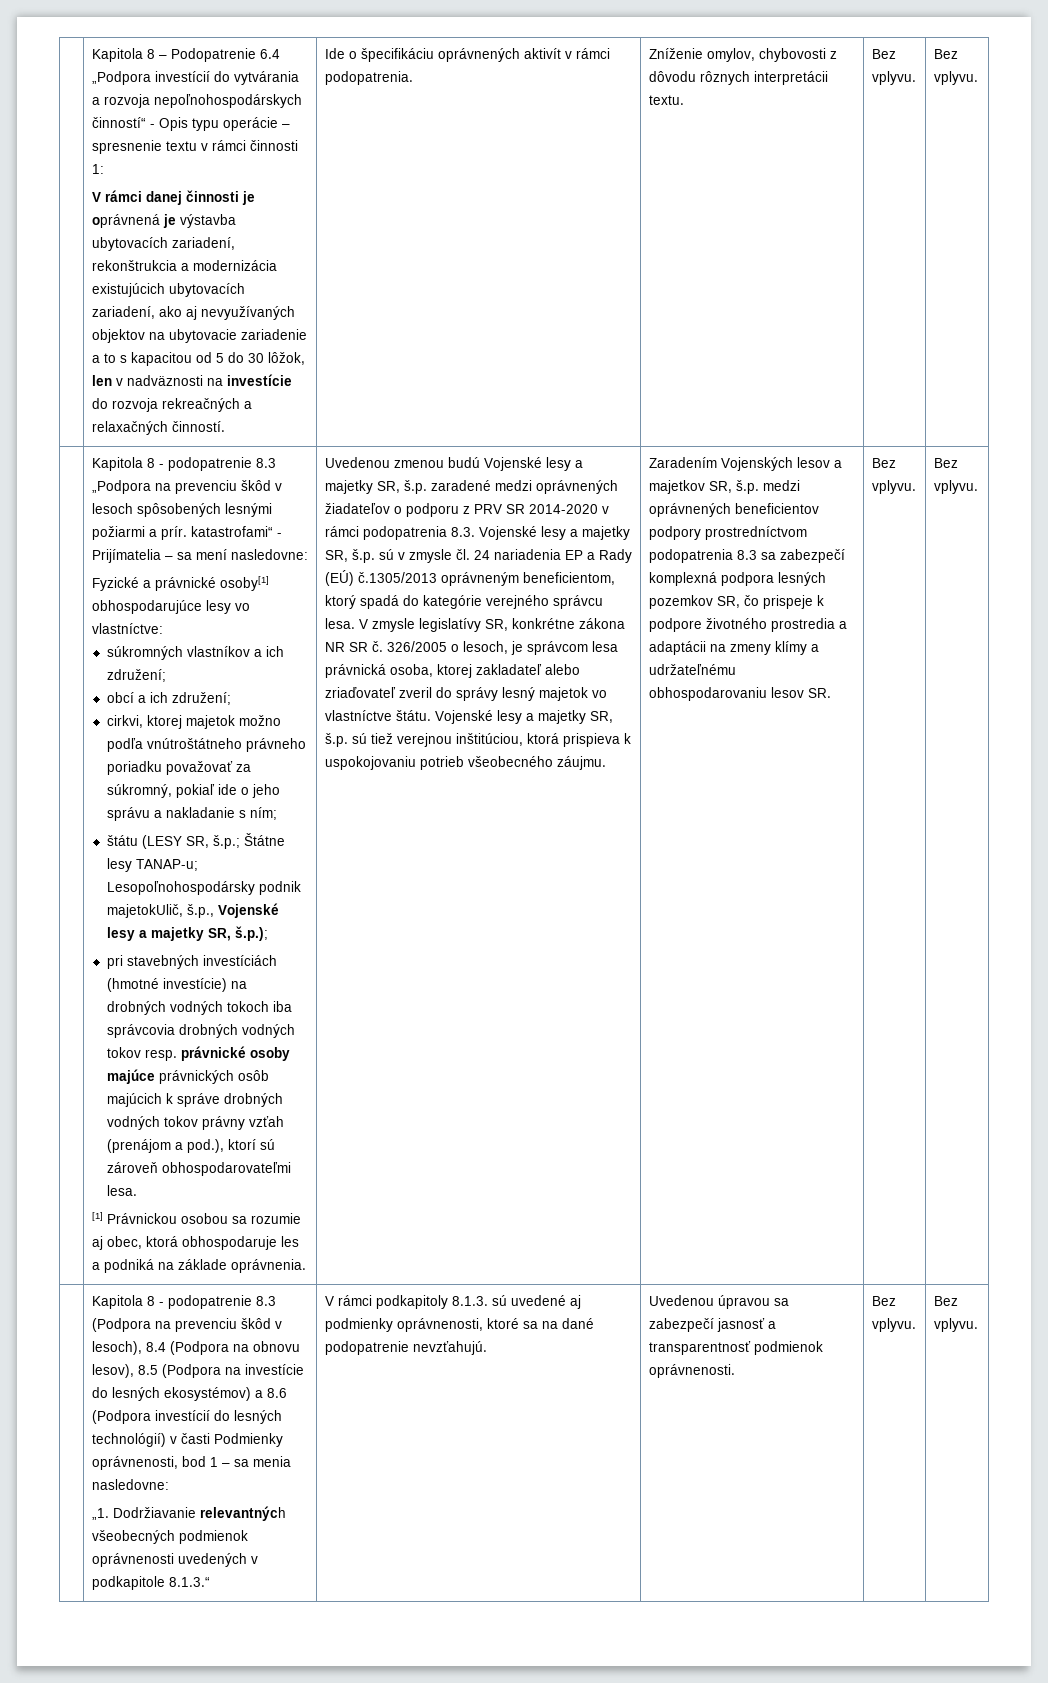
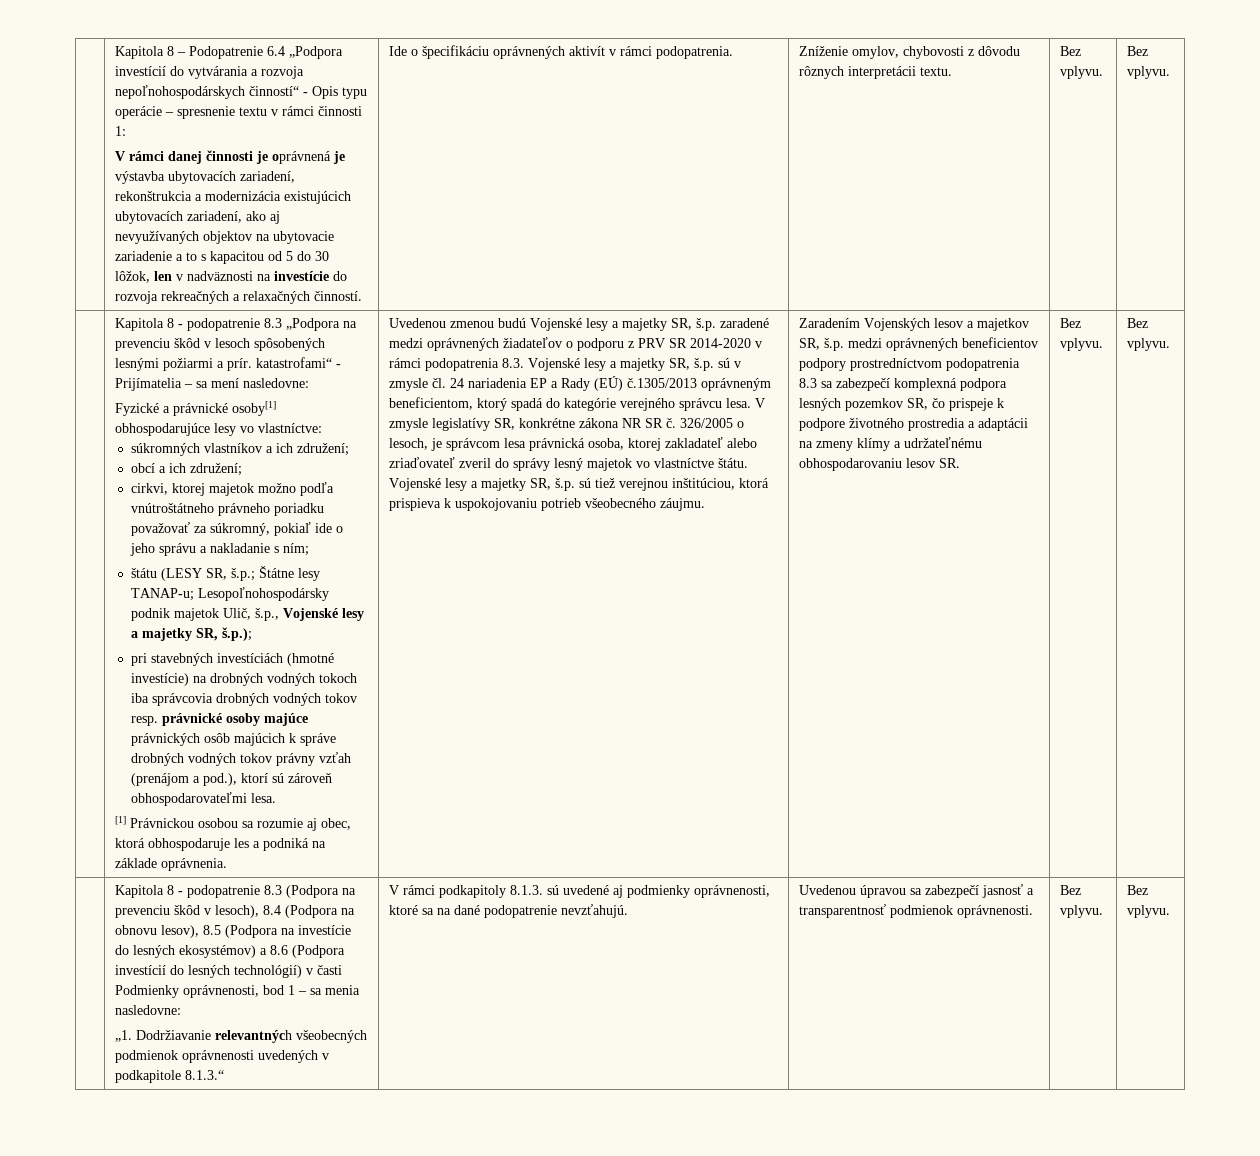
- štátu (LESY SR, š.p.; Štátne lesy TANAP-u; Lesopoľnohospodársky podnik majetokUlič, š.p., Vojenské lesy a majetky SR, š.p.);
+ štátu (LESY SR, š.p.; Štátne lesy TANAP-u; Lesopoľnohospodársky podnik majetok Ulič, š.p., Vojenské lesy a majetky SR, š.p.);

